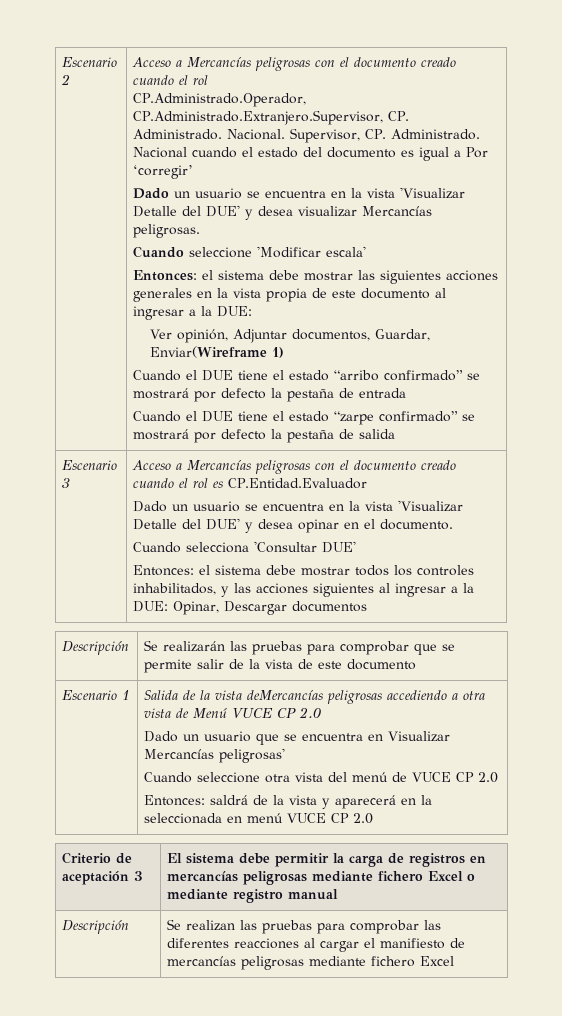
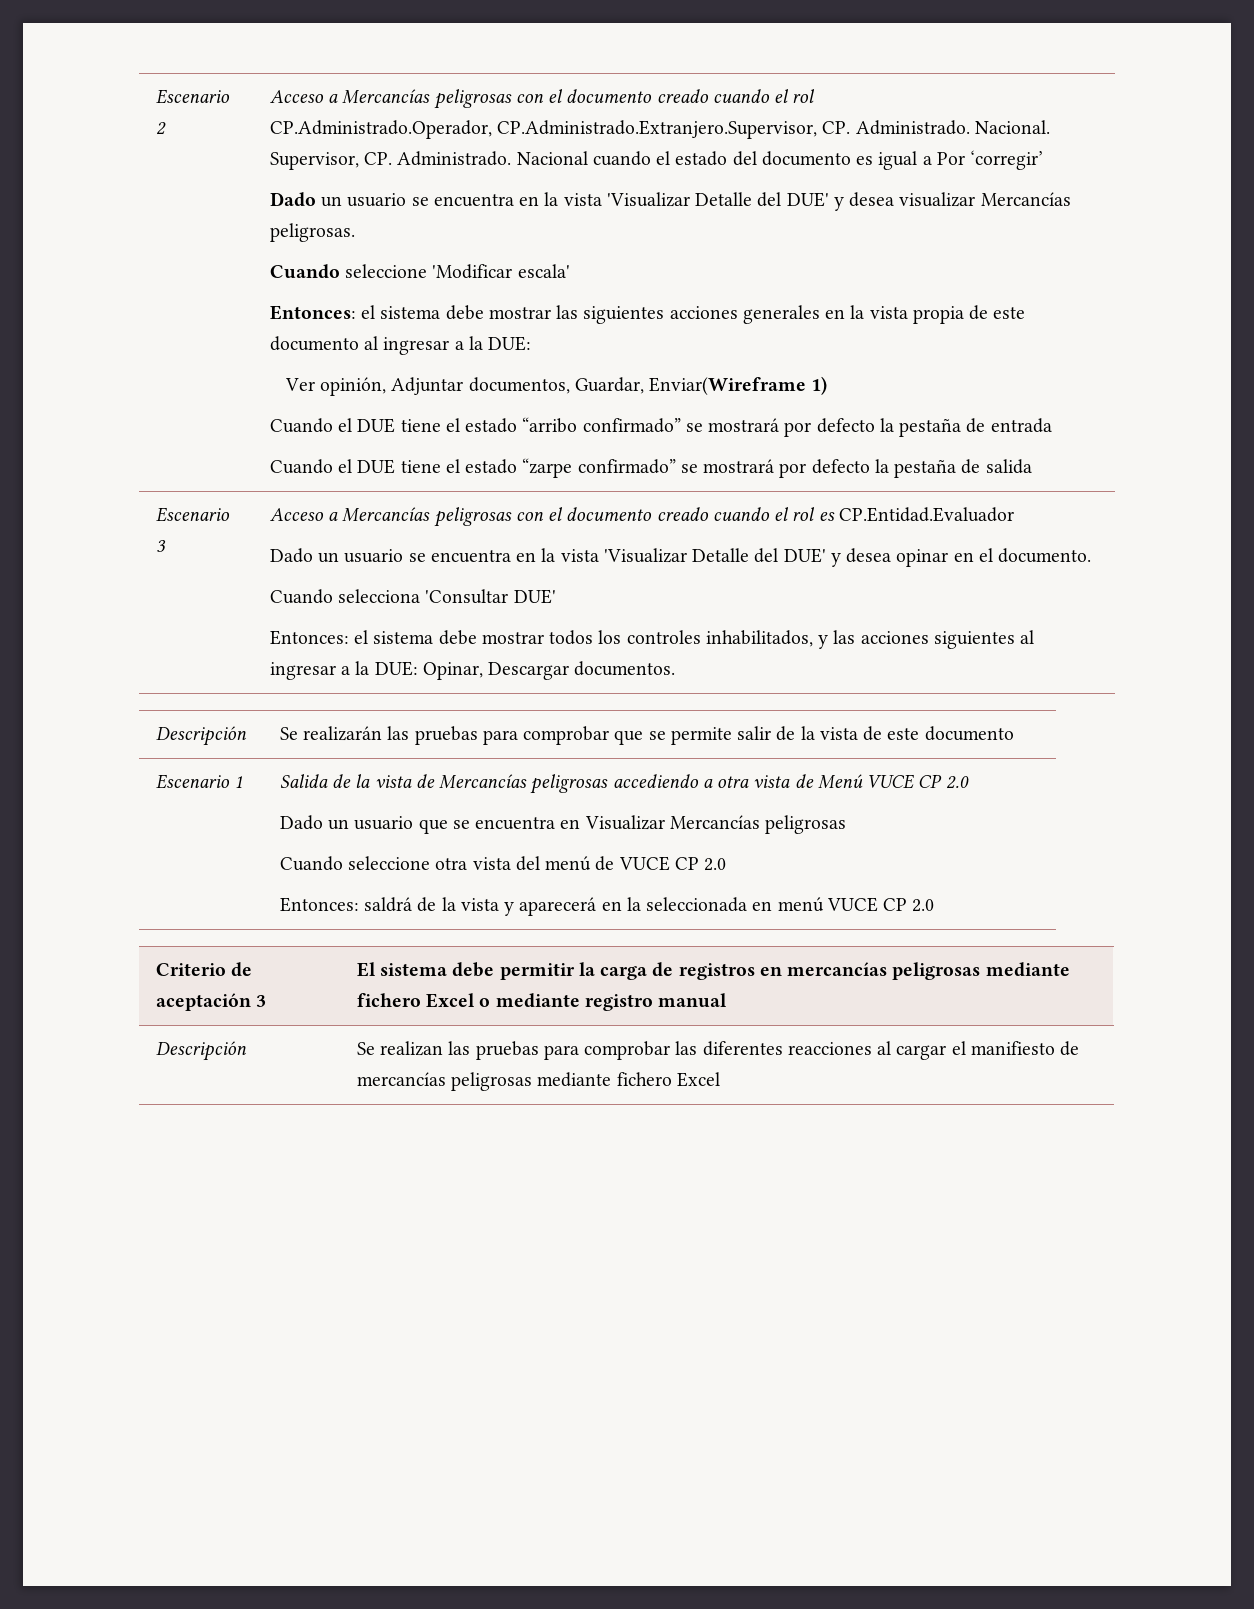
- Entonces: el sistema debe mostrar todos los controles inhabilitados, y las acciones siguientes al ingresar a la DUE: Opinar, Descargar documentos
+ Entonces: el sistema debe mostrar todos los controles inhabilitados, y las acciones siguientes al ingresar a la DUE: Opinar, Descargar documentos.
- Salida de la vista deMercancías peligrosas accediendo a otra vista de Menú VUCE CP 2.0
+ Salida de la vista de Mercancías peligrosas accediendo a otra vista de Menú VUCE CP 2.0
- Dado un usuario que se encuentra en Visualizar Mercancías peligrosas'
+ Dado un usuario que se encuentra en Visualizar Mercancías peligrosas

